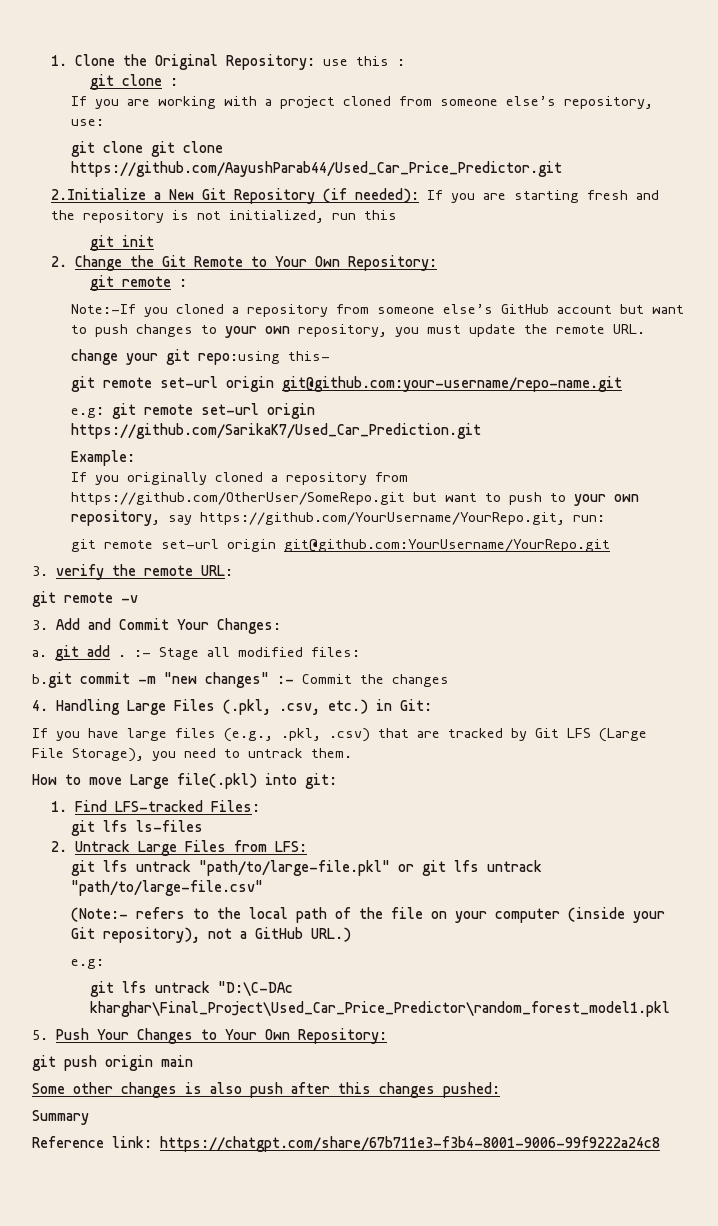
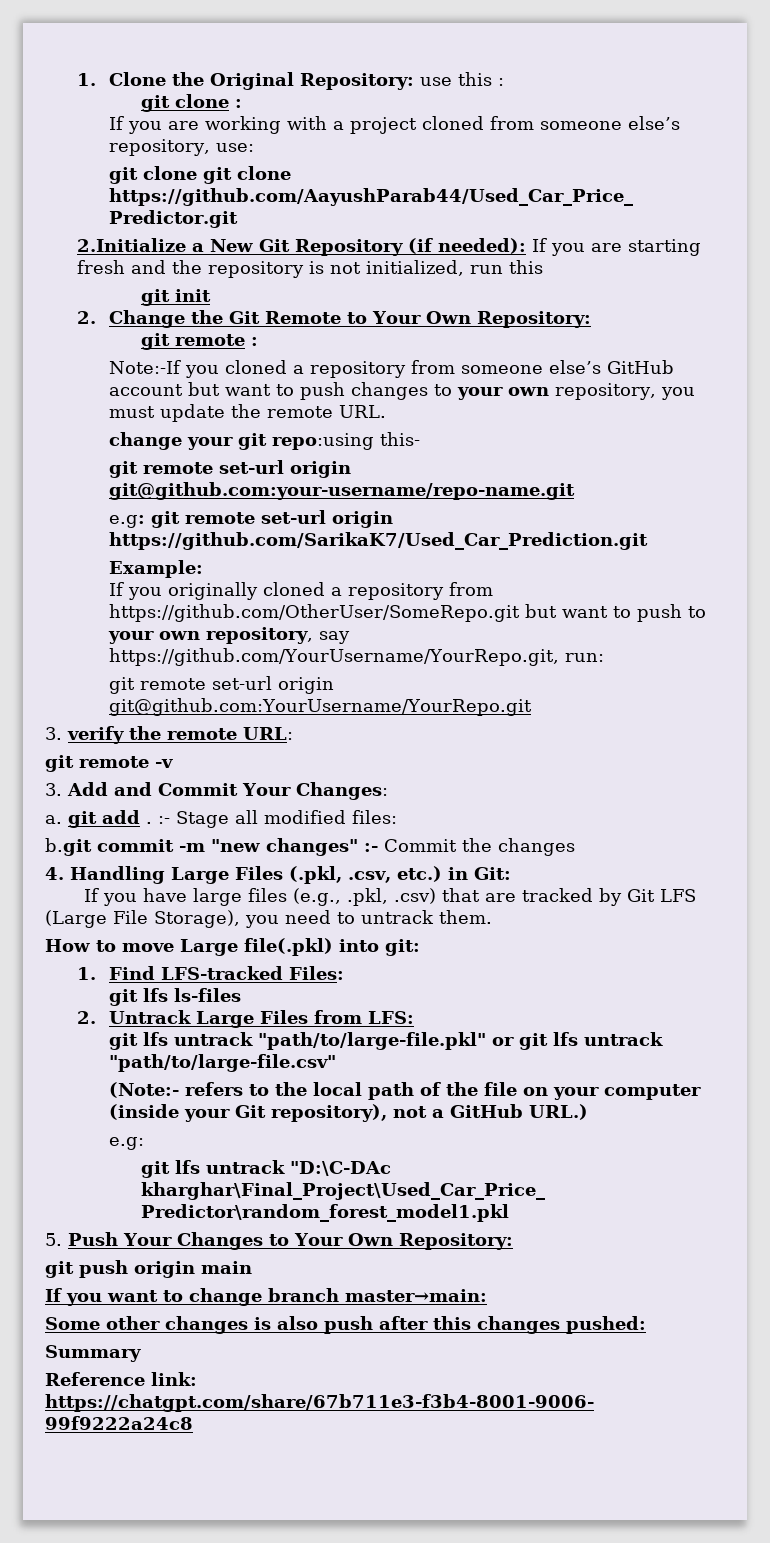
+ If you want to change branch master→main:

